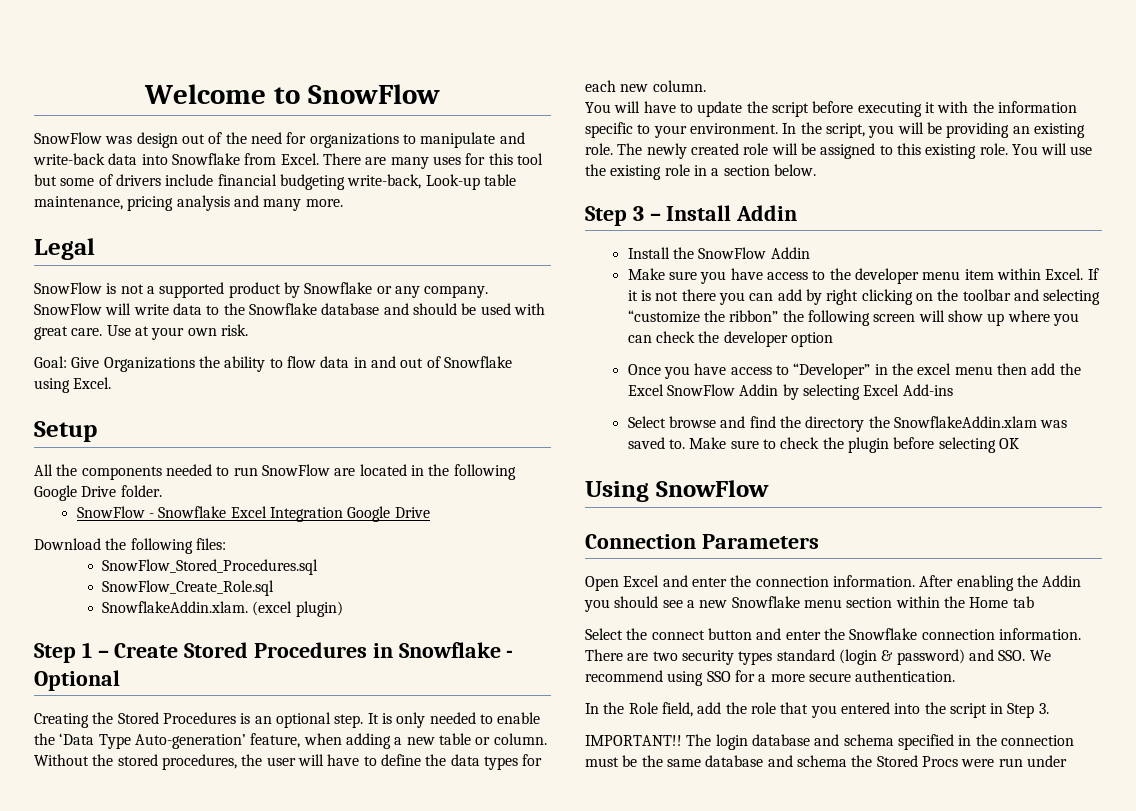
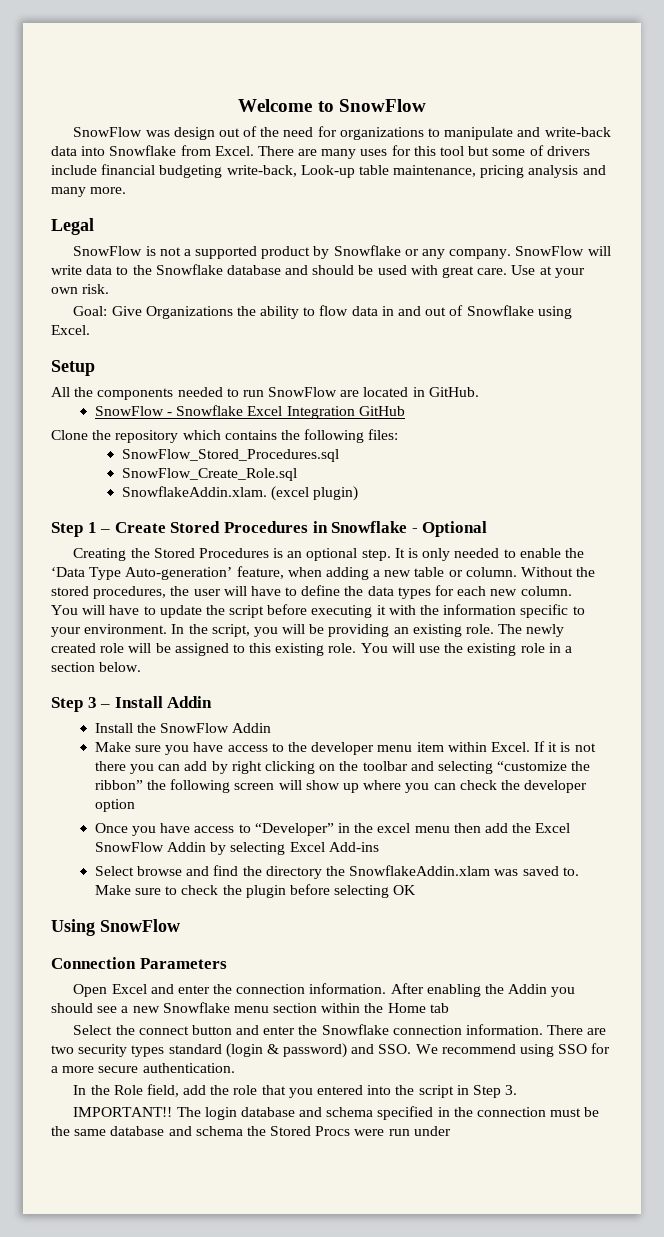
- All the components needed to run SnowFlow are located in the following Google Drive folder.
+ All the components needed to run SnowFlow are located in GitHub.
- SnowFlow - Snowflake Excel Integration Google Drive
- Download the following files:
+ SnowFlow - Snowflake Excel Integration GitHub
+ Clone the repository which contains the following files:

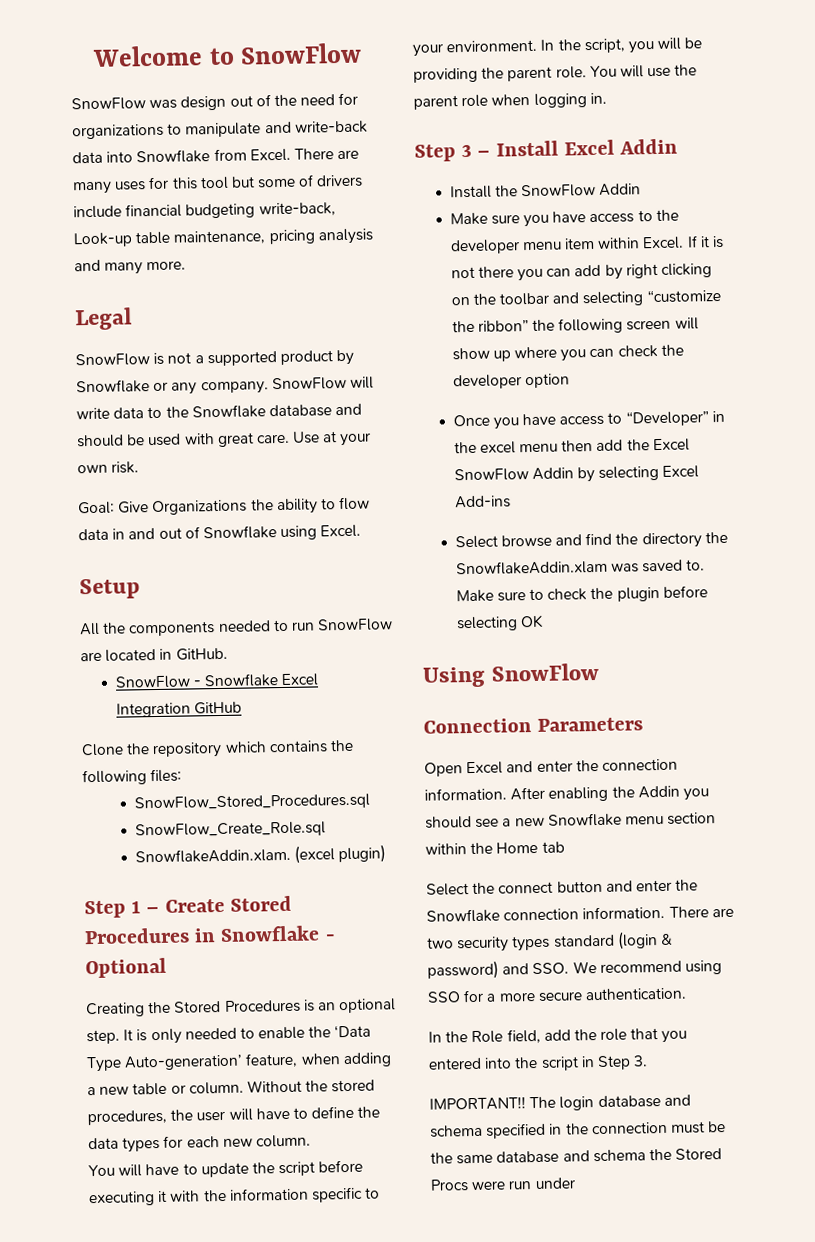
- In the script, you will be providing an existing role. The newly created role will be assigned to this existing role.
+ In the script, you will be providing the parent role.
- You will use the existing role in a section below.
+ You will use the parent role when logging in.
- Step 3 – Install Addin
+ Step 3 – Install Excel Addin

